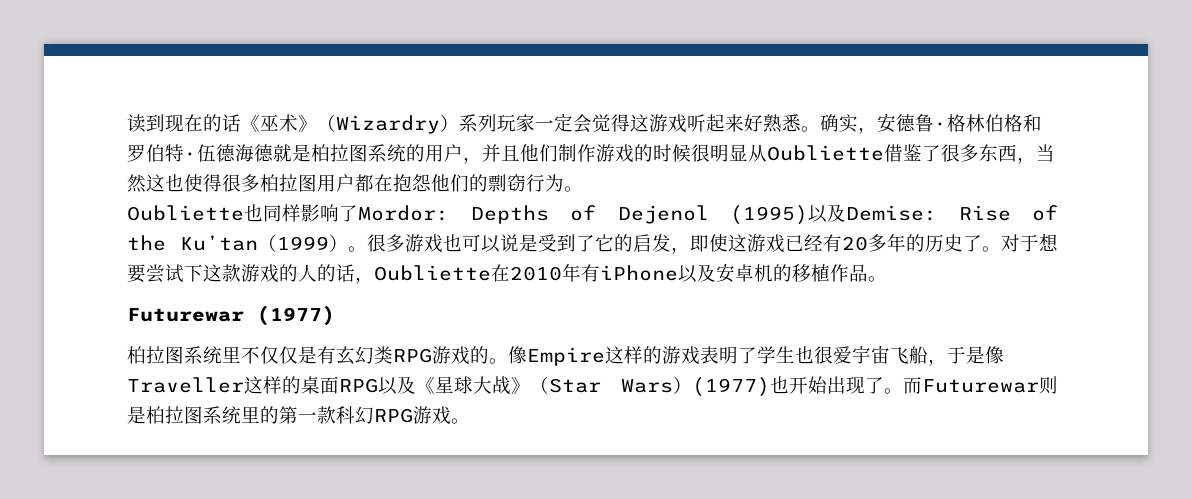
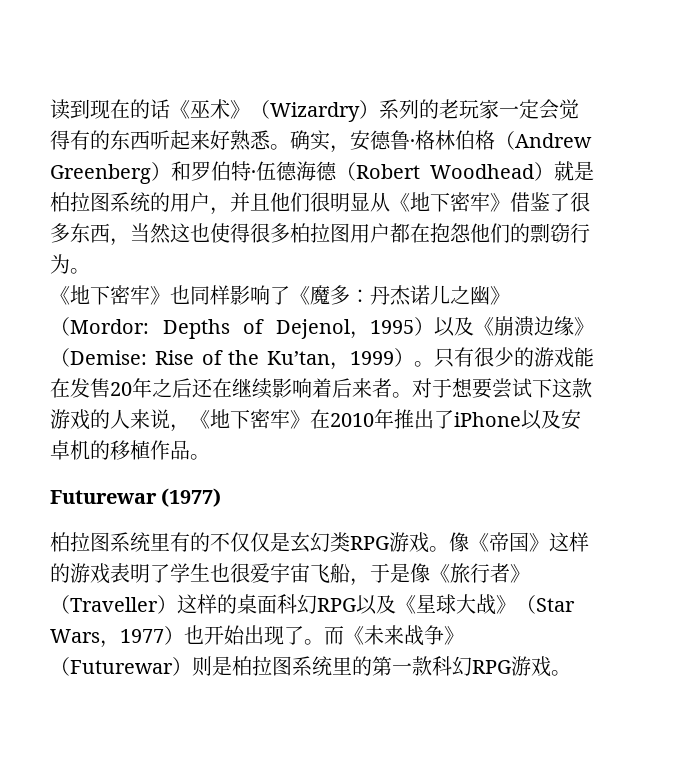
- 读到现在的话《巫术》（Wizardry）系列玩家一定会觉得这游戏听起来好熟悉。
+ 读到现在的话《巫术》（Wizardry）系列的老玩家一定会觉得有的东西听起来好熟悉。
- 确实，安德鲁·格林伯格和罗伯特·伍德海德就是柏拉图系统的用户，并且他们制作游戏的时候很明显从Oubliette借鉴了很多东西，当然这也使得很多柏拉图用户都在抱怨他们的剽窃行为。
+ 确实，安德鲁·格林伯格（Andrew Greenberg）和罗伯特·伍德海德（Robert Woodhead）就是柏拉图系统的用户，并且他们很明显从《地下密牢》借鉴了很多东西，当然这也使得很多柏拉图用户都在抱怨他们的剽窃行为。
- Oubliette也同样影响了Mordor: Depths of Dejenol (1995)以及Demise: Rise of the Ku’tan（1999）。
+ 《地下密牢》也同样影响了《魔多：丹杰诺儿之幽》（Mordor: Depths of Dejenol，1995）以及《崩溃边缘》（Demise: Rise of the Ku’tan，1999）。
- 很多游戏也可以说是受到了它的启发，即使这游戏已经有20多年的历史了。
+ 只有很少的游戏能在发售20年之后还在继续影响着后来者。
- 对于想要尝试下这款游戏的人的话，Oubliette在2010年有iPhone以及安卓机的移植作品。
+ 对于想要尝试下这款游戏的人来说，《地下密牢》在2010年推出了iPhone以及安卓机的移植作品。
- 柏拉图系统里不仅仅是有玄幻类RPG游戏的。像Empire这样的游戏表明了学生也很爱宇宙飞船，于是像Traveller这样的桌面RPG以及《星球大战》（Star Wars）(1977)也开始出现了。
+ 柏拉图系统里有的不仅仅是玄幻类RPG游戏。像《帝国》这样的游戏表明了学生也很爱宇宙飞船，于是像《旅行者》（Traveller）这样的桌面科幻RPG以及《星球大战》（Star Wars，1977）也开始出现了。
- 而Futurewar则是柏拉图系统里的第一款科幻RPG游戏。
+ 而《未来战争》（Futurewar）则是柏拉图系统里的第一款科幻RPG游戏。

